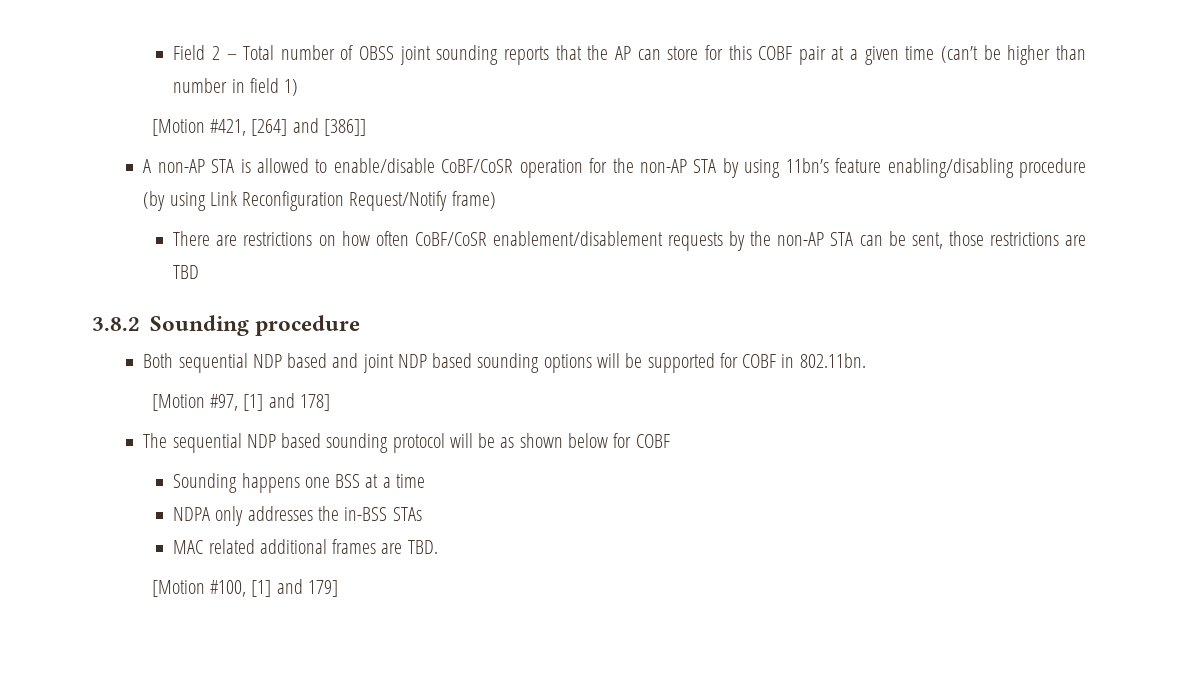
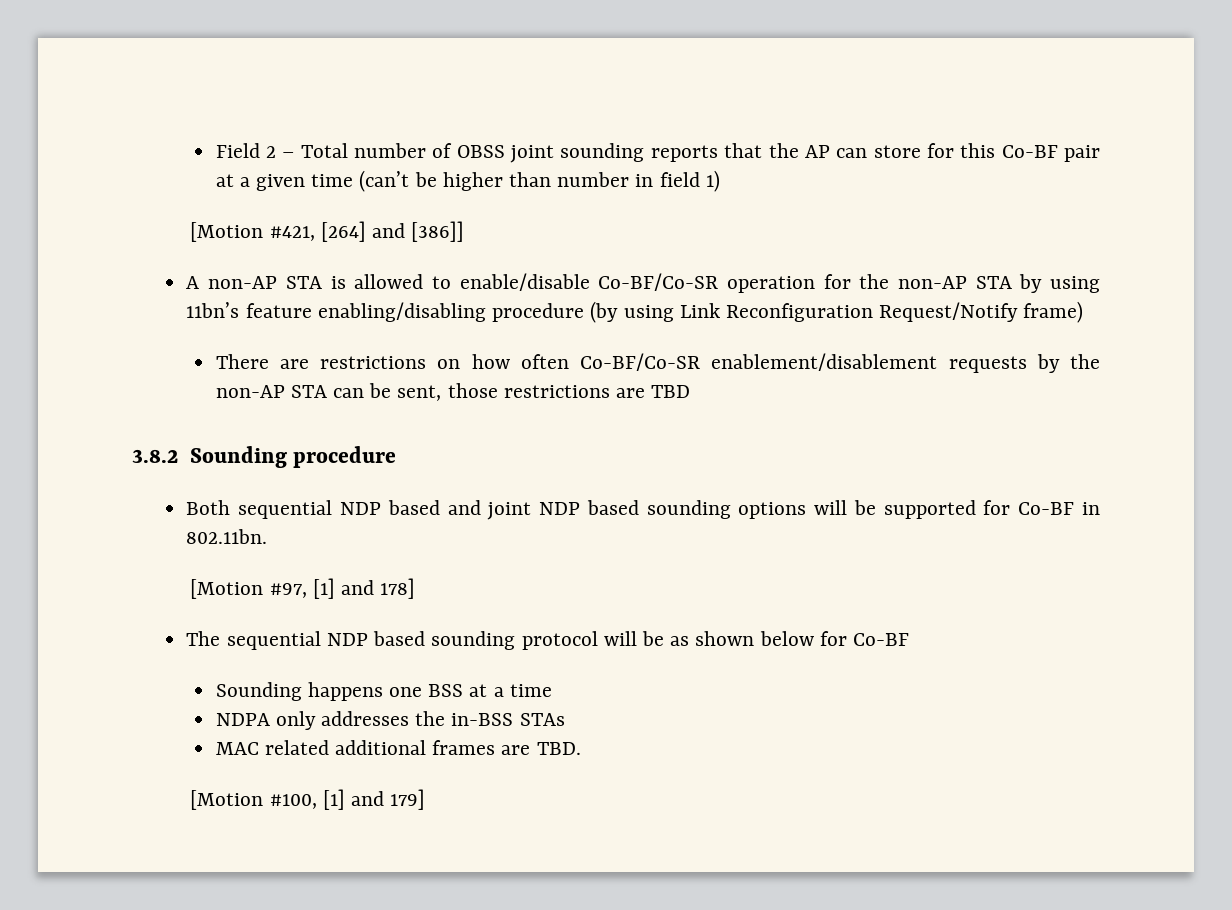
- Field 2 – Total number of OBSS joint sounding reports that the AP can store for this COBF pair at a given time (can’t be higher than number in field 1)
+ Field 2 – Total number of OBSS joint sounding reports that the AP can store for this Co-BF pair at a given time (can’t be higher than number in field 1)
- A non-AP STA is allowed to enable/disable CoBF/CoSR operation for the non-AP STA by using 11bn’s feature enabling/disabling procedure (by using Link Reconfiguration Request/Notify frame)
+ A non-AP STA is allowed to enable/disable Co-BF/Co-SR operation for the non-AP STA by using 11bn’s feature enabling/disabling procedure (by using Link Reconfiguration Request/Notify frame)
- There are restrictions on how often CoBF/CoSR enablement/disablement requests by the non-AP STA can be sent, those restrictions are TBD
+ There are restrictions on how often Co-BF/Co-SR enablement/disablement requests by the non-AP STA can be sent, those restrictions are TBD
- Both sequential NDP based and joint NDP based sounding options will be supported for COBF in 802.11bn.
+ Both sequential NDP based and joint NDP based sounding options will be supported for Co-BF in 802.11bn.
- The sequential NDP based sounding protocol will be as shown below for COBF
+ The sequential NDP based sounding protocol will be as shown below for Co-BF

